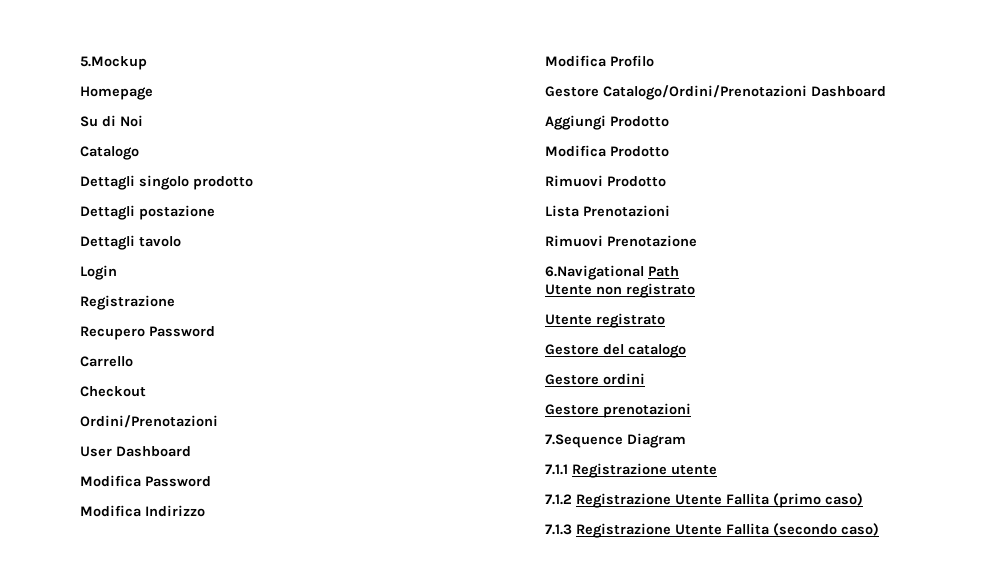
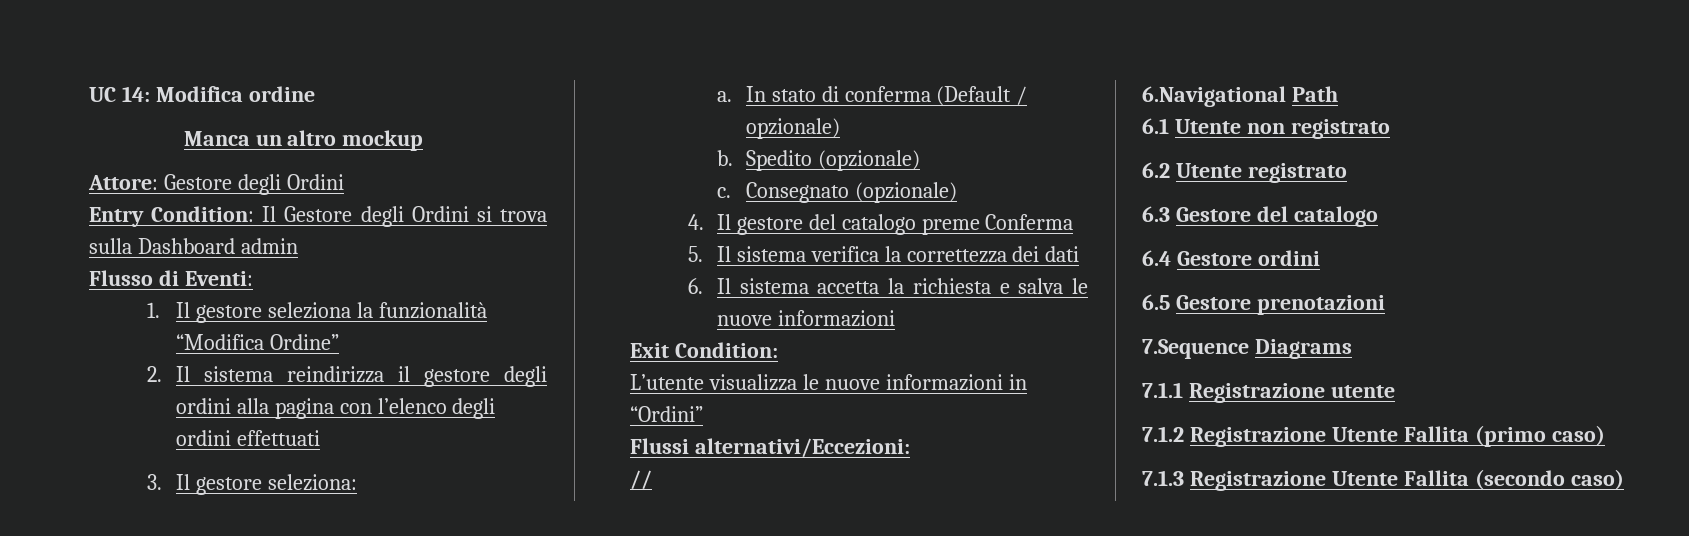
- 5.Mockup
- Homepage
- Su di Noi
- Catalogo
- Dettagli singolo prodotto
- Dettagli postazione
- Dettagli tavolo
- Login
- Registrazione
- Recupero Password
- Carrello
- Checkout
- Ordini/Prenotazioni
- User Dashboard
- Modifica Password
- Modifica Indirizzo
- Modifica Profilo
- Gestore Catalogo/Ordini/Prenotazioni Dashboard
- Aggiungi Prodotto
- Modifica Prodotto
- Rimuovi Prodotto
- Lista Prenotazioni
- Rimuovi Prenotazione
+ UC 14: Modifica ordine
+ Manca un altro mockup
+ Attore: Gestore degli Ordini
+ Entry Condition: Il Gestore degli Ordini si trova sulla Dashboard admin
+ Flusso di Eventi:
+ 1. Il gestore seleziona la funzionalità “Modifica Ordine”
+ 2. Il sistema reindirizza il gestore degli ordini alla pagina con l’elenco degli ordini effettuati
+ 3. Il gestore seleziona:
+ a. In stato di conferma (Default / opzionale)
+ b. Spedito (opzionale)
+ c. Consegnato (opzionale)
+ 4. Il gestore del catalogo preme Conferma
+ 5. Il sistema verifica la correttezza dei dati
+ 6. Il sistema accetta la richiesta e salva le nuove informazioni
+ Exit Condition:
+ L’utente visualizza le nuove informazioni in “Ordini”
+ Flussi alternativi/Eccezioni:
+ //
- Utente non registrato
+ 6.1 Utente non registrato
- Utente registrato
+ 6.2 Utente registrato
- Gestore del catalogo
+ 6.3 Gestore del catalogo
- Gestore ordini
+ 6.4 Gestore ordini
- Gestore prenotazioni
+ 6.5 Gestore prenotazioni
- 7.Sequence Diagram
+ 7.Sequence Diagrams

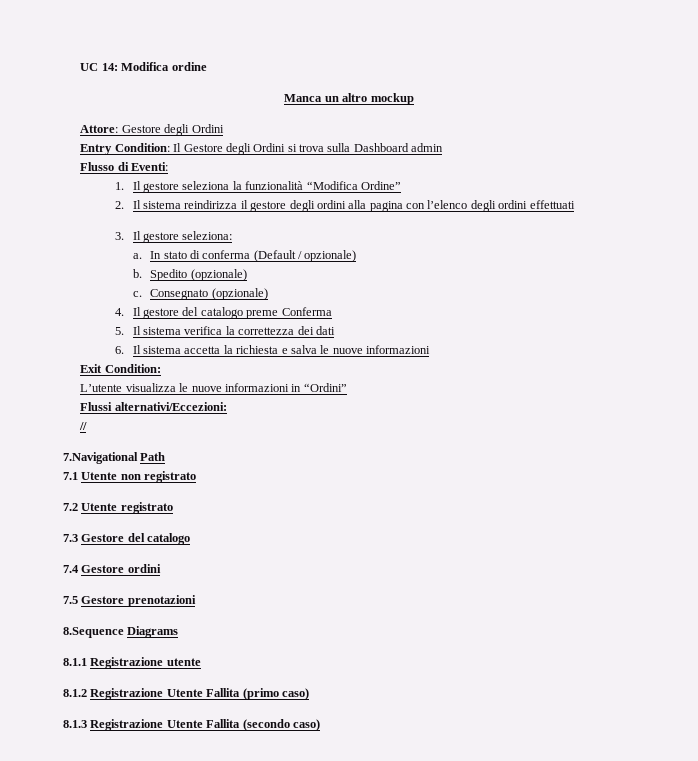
- 6.Navigational Path
+ 7.Navigational Path
- 6.1 Utente non registrato
+ 7.1 Utente non registrato
- 6.2 Utente registrato
+ 7.2 Utente registrato
- 6.3 Gestore del catalogo
+ 7.3 Gestore del catalogo
- 6.4 Gestore ordini
+ 7.4 Gestore ordini
- 6.5 Gestore prenotazioni
+ 7.5 Gestore prenotazioni
- 7.Sequence Diagrams
+ 8.Sequence Diagrams
- 7.1.1 Registrazione utente
+ 8.1.1 Registrazione utente
- 7.1.2 Registrazione Utente Fallita (primo caso)
+ 8.1.2 Registrazione Utente Fallita (primo caso)
- 7.1.3 Registrazione Utente Fallita (secondo caso)
+ 8.1.3 Registrazione Utente Fallita (secondo caso)

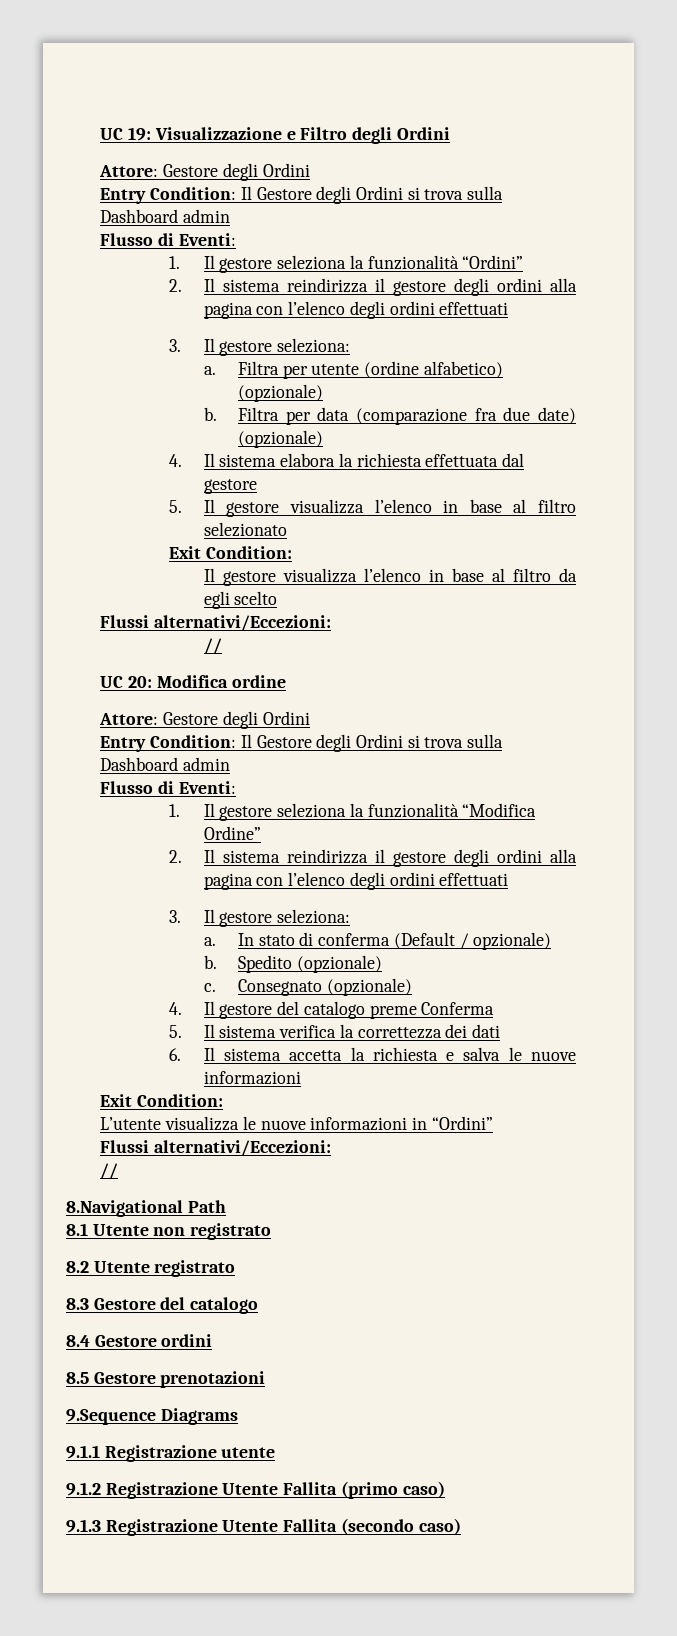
- UC 14: Modifica ordine
- Manca un altro mockup
+ UC 19: Visualizzazione e Filtro degli Ordini
+ Attore: Gestore degli Ordini
+ Entry Condition: Il Gestore degli Ordini si trova sulla Dashboard admin
+ Flusso di Eventi:
+ 1. Il gestore seleziona la funzionalità “Ordini”
+ 2. Il sistema reindirizza il gestore degli ordini alla pagina con l’elenco degli ordini effettuati
+ 3. Il gestore seleziona:
+ a. Filtra per utente (ordine alfabetico) (opzionale)
+ b. Filtra per data (comparazione fra due date) (opzionale)
+ 4. Il sistema elabora la richiesta effettuata dal gestore
+ 5. Il gestore visualizza l’elenco in base al filtro selezionato
+ Exit Condition:
+ Il gestore visualizza l’elenco in base al filtro da egli scelto
+ Flussi alternativi/Eccezioni:
+ //
+ UC 20: Modifica ordine
- 7.Navigational Path
+ 8.Navigational Path
- 7.1 Utente non registrato
+ 8.1 Utente non registrato
- 7.2 Utente registrato
+ 8.2 Utente registrato
- 7.3 Gestore del catalogo
+ 8.3 Gestore del catalogo
- 7.4 Gestore ordini
+ 8.4 Gestore ordini
- 7.5 Gestore prenotazioni
+ 8.5 Gestore prenotazioni
- 8.Sequence Diagrams
+ 9.Sequence Diagrams
- 8.1.1 Registrazione utente
+ 9.1.1 Registrazione utente
- 8.1.2 Registrazione Utente Fallita (primo caso)
+ 9.1.2 Registrazione Utente Fallita (primo caso)
- 8.1.3 Registrazione Utente Fallita (secondo caso)
+ 9.1.3 Registrazione Utente Fallita (secondo caso)

